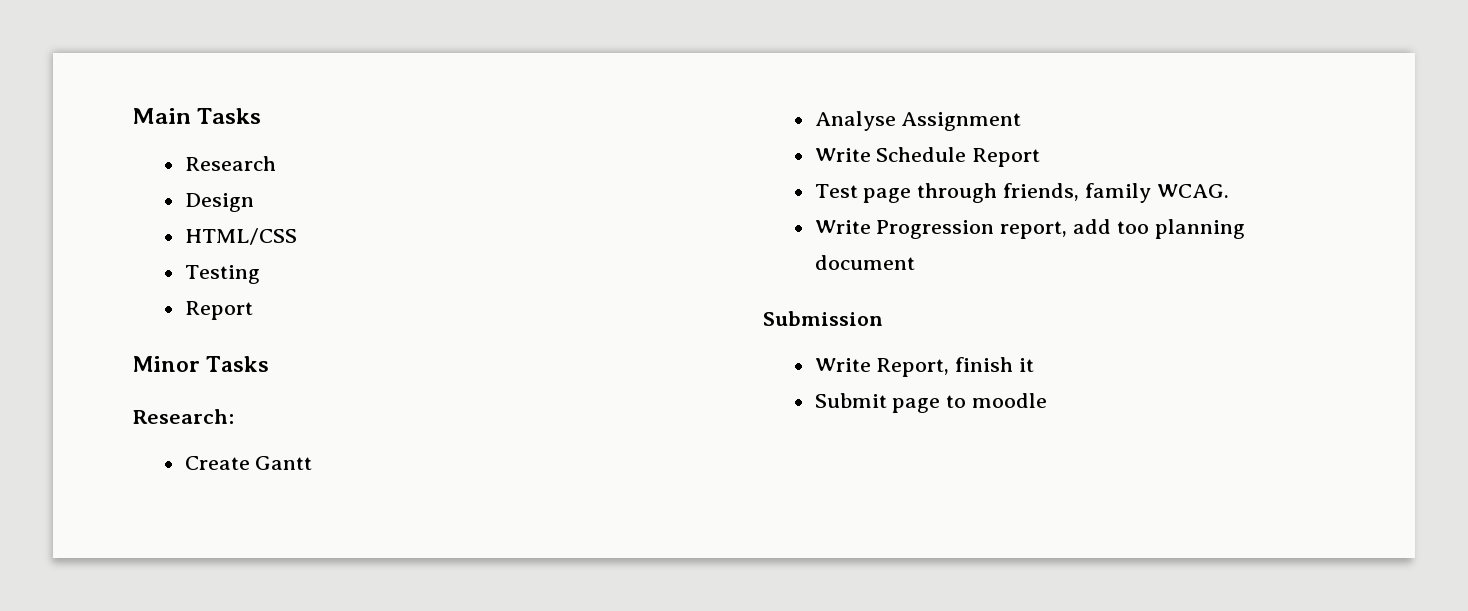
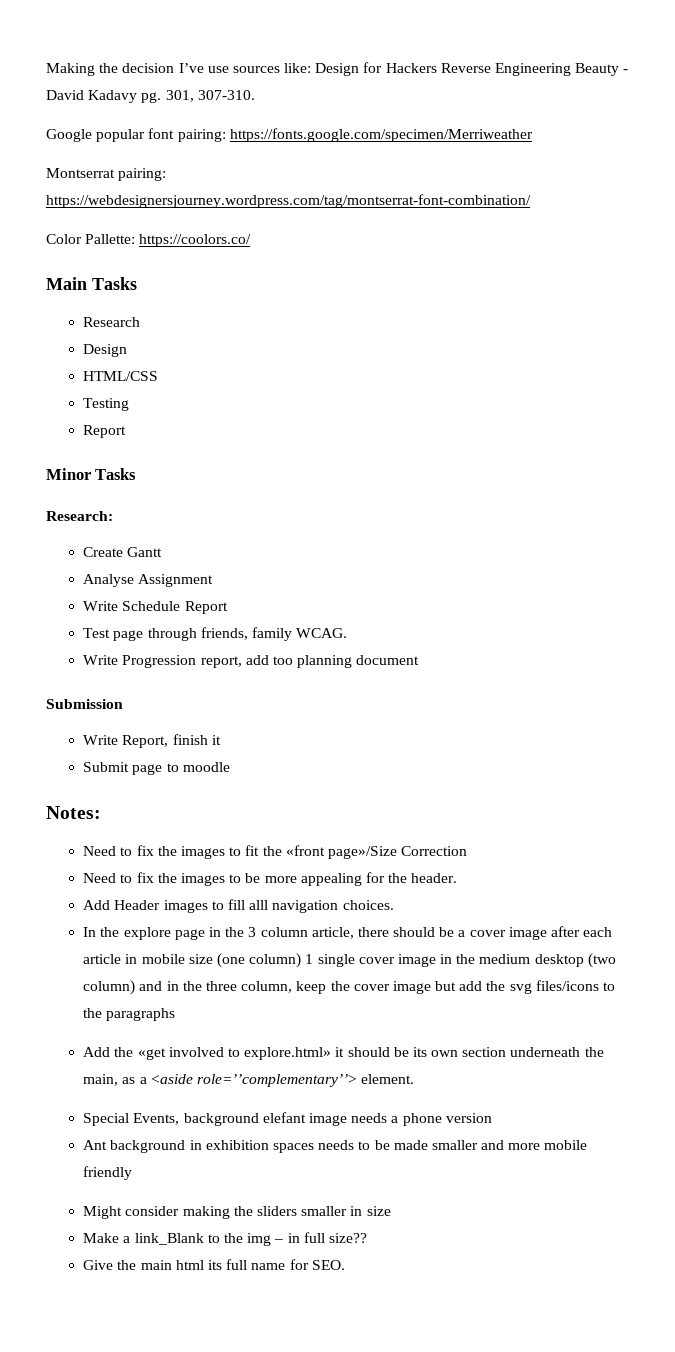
+ Making the decision I’ve use sources like: Design for Hackers Reverse Engineering Beauty - David Kadavy pg. 301, 307-310.
+ Google popular font pairing: https://fonts.google.com/specimen/Merriweather
+ Montserrat pairing: https://webdesignersjourney.wordpress.com/tag/montserrat-font-combination/
+ Color Pallette: https://coolors.co/
+ Notes:
+ Need to fix the images to fit the «front page»/Size Correction
+ Need to fix the images to be more appealing for the header.
+ Add Header images to fill alll navigation choices.
+ In the explore page in the 3 column article, there should be a cover image after each article in mobile size (one column) 1 single cover image in the medium desktop (two column) and in the three column, keep the cover image but add the svg files/icons to the paragraphs
+ Add the «get involved to explore.html» it should be its own section underneath the main, as a <aside role=’’complementary’’> element.
+ Special Events, background elefant image needs a phone version
+ Ant background in exhibition spaces needs to be made smaller and more mobile friendly
+ Might consider making the sliders smaller in size
+ Make a link_Blank to the img – in full size??
+ Give the main html its full name for SEO.

